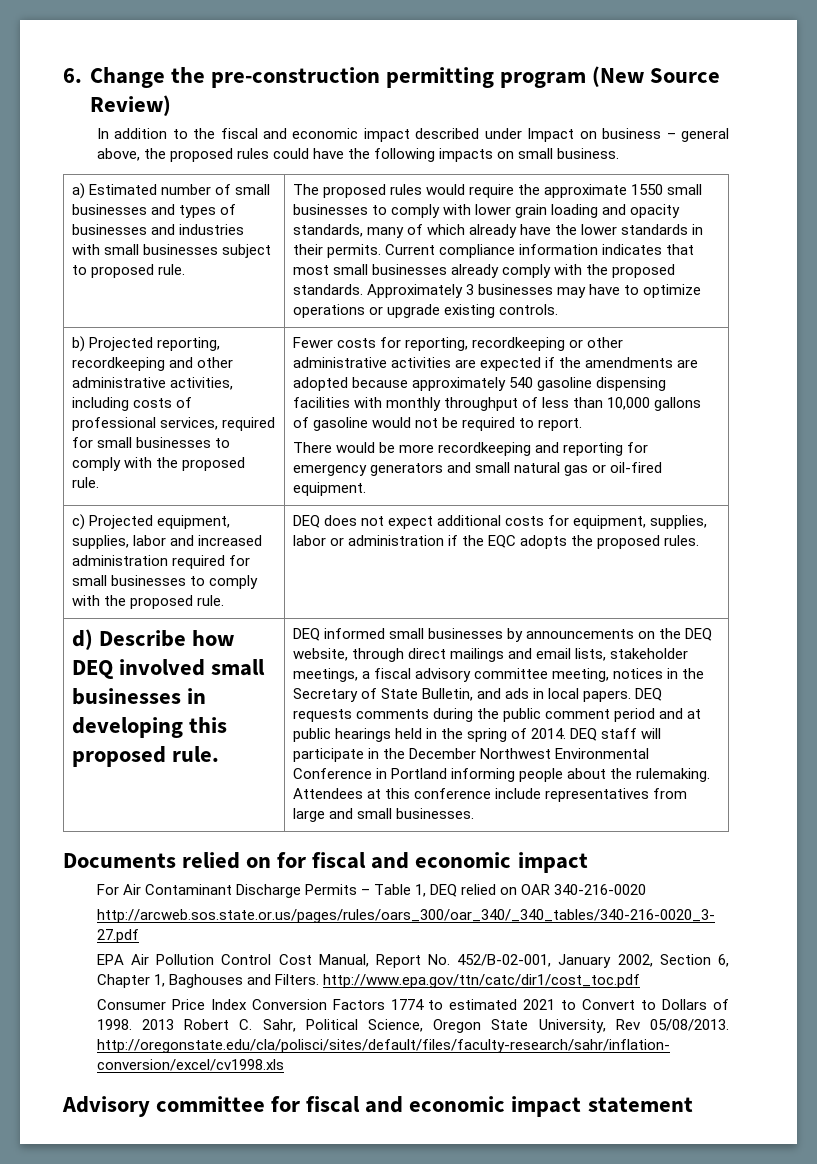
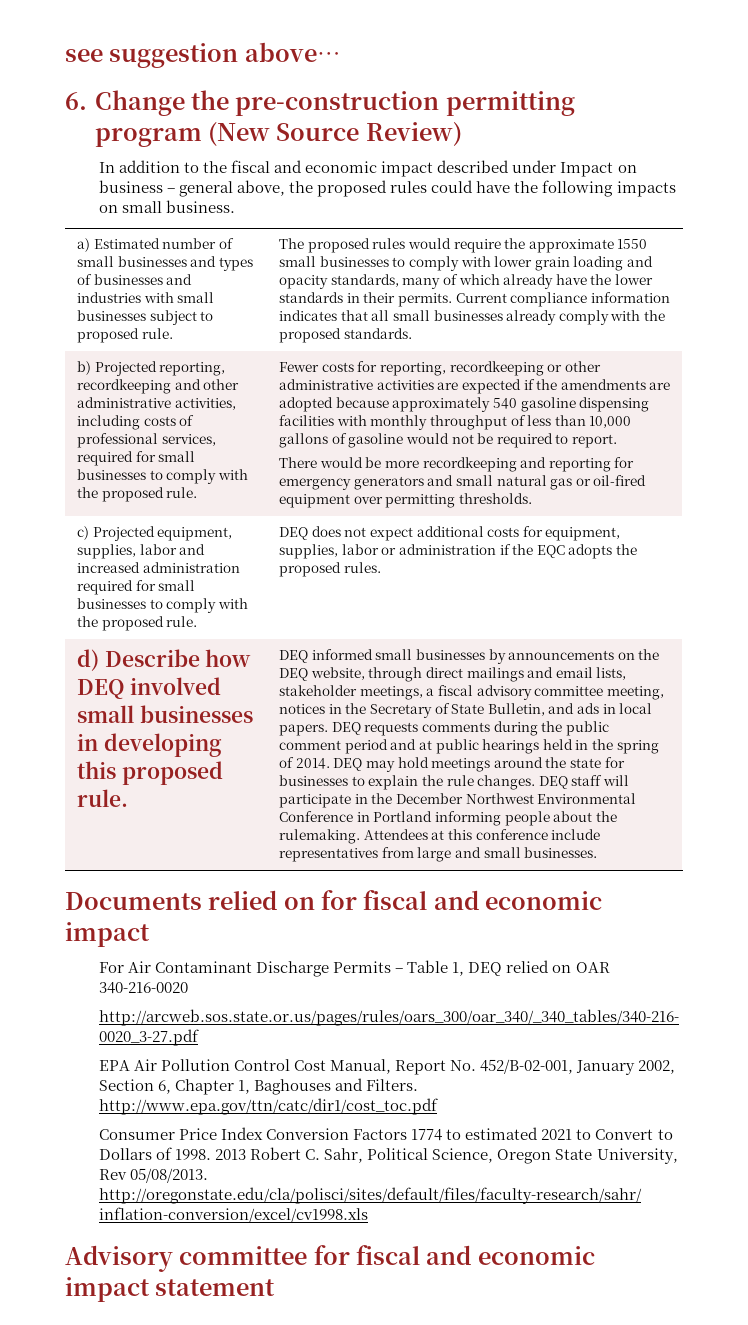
+ see suggestion above…
- Current compliance information indicates that most small businesses already comply with the proposed standards. Approximately 3 businesses may have to optimize operations or upgrade existing controls.
+ Current compliance information indicates that all small businesses already comply with the proposed standards.
- There would be more recordkeeping and reporting for emergency generators and small natural gas or oil-fired equipment.
+ There would be more recordkeeping and reporting for emergency generators and small natural gas or oil-fired equipment over permitting thresholds.
- DEQ staff will participate in the December Northwest Environmental Conference in Portland informing people about the rulemaking.
+ DEQ may hold meetings around the state for businesses to explain the rule changes. DEQ staff will participate in the December Northwest Environmental Conference in Portland informing people about the rulemaking.

